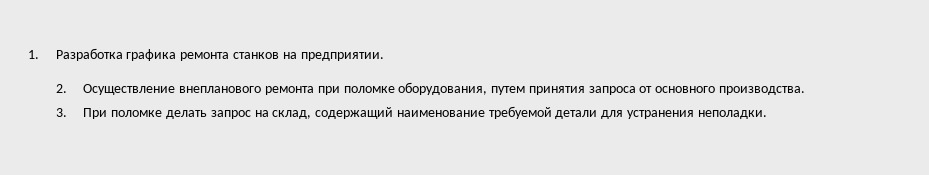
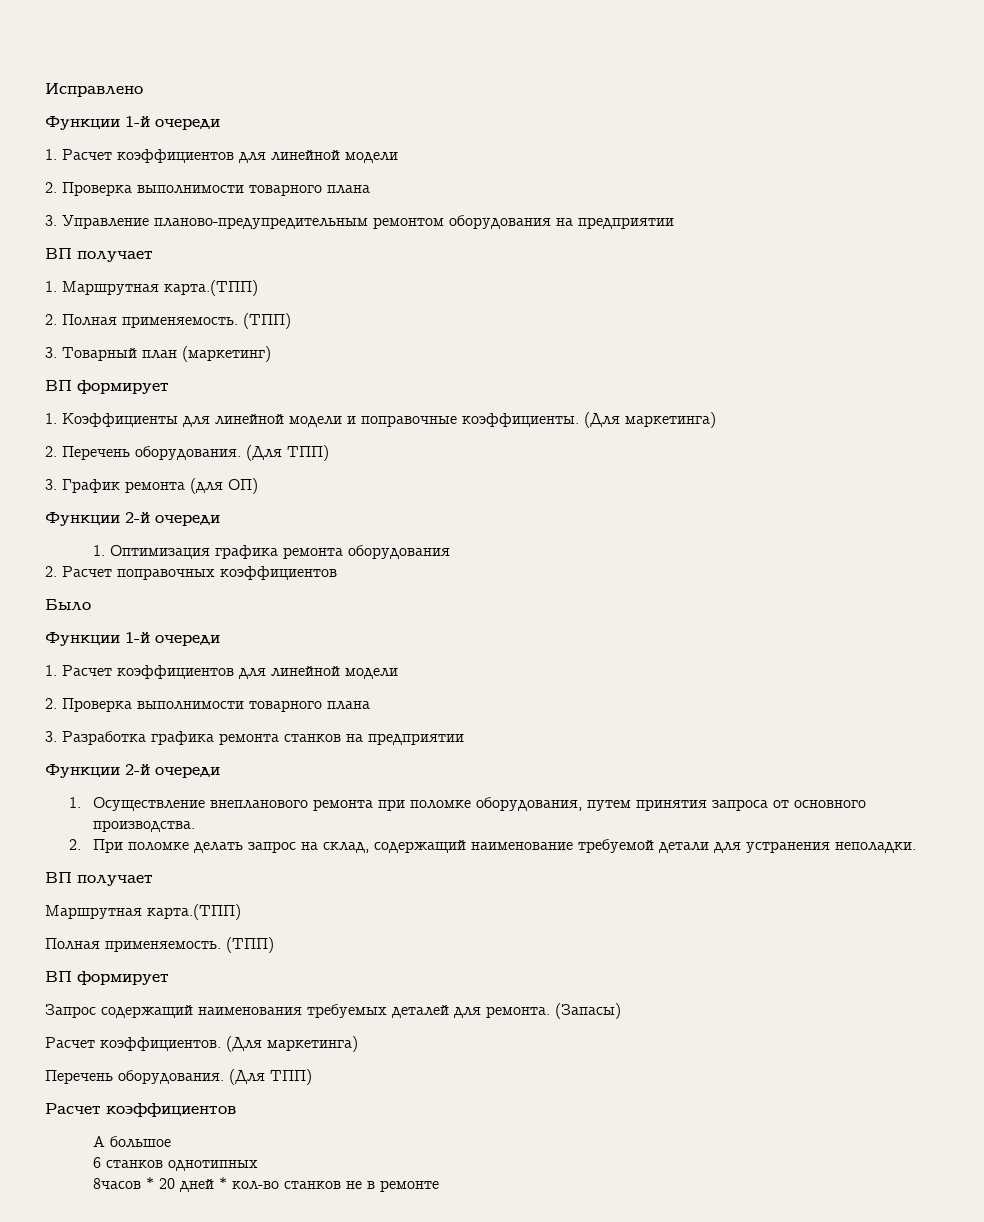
- 1. Разработка графика ремонта станков на предприятии.
- 2. Осуществление внепланового ремонта при поломке оборудования, путем принятия запроса от основного производства.
+ Исправлено
+ Функции 1-й очереди
+ 1. Расчет коэффициентов для линейной модели
+ 2. Проверка выполнимости товарного плана
+ 3. Управление планово-предупредительным ремонтом оборудования на предприятии
+ ВП получает
+ 1. Маршрутная карта.(ТПП)
+ 2. Полная применяемость. (ТПП)
+ 3. Товарный план (маркетинг)
+ ВП формирует
+ 1. Коэффициенты для линейной модели и поправочные коэффициенты. (Для маркетинга)
+ 2. Перечень оборудования. (Для ТПП)
+ 3. График ремонта (для ОП)
+ Функции 2-й очереди
+ 1. Оптимизация графика ремонта оборудования
+ 2. Расчет поправочных коэффициентов
+ Было
+ Функции 1-й очереди
+ 1. Расчет коэффициентов для линейной модели
+ 2. Проверка выполнимости товарного плана
+ 3. Разработка графика ремонта станков на предприятии
+ Функции 2-й очереди
+ 1. Осуществление внепланового ремонта при поломке оборудования, путем принятия запроса от основного производства.
- 3. При поломке делать запрос на склад, содержащий наименование требуемой детали для устранения неполадки.
+ 2. При поломке делать запрос на склад, содержащий наименование требуемой детали для устранения неполадки.
+ ВП получает
+ Маршрутная карта.(ТПП)
+ Полная применяемость. (ТПП)
+ ВП формирует
+ Запрос содержащий наименования требуемых деталей для ремонта. (Запасы)
+ Расчет коэффициентов. (Для маркетинга)
+ Перечень оборудования. (Для ТПП)
+ Расчет коэффициентов
+ А большое
+ 6 станков однотипных
+ 8часов * 20 дней * кол-во станков не в ремонте

